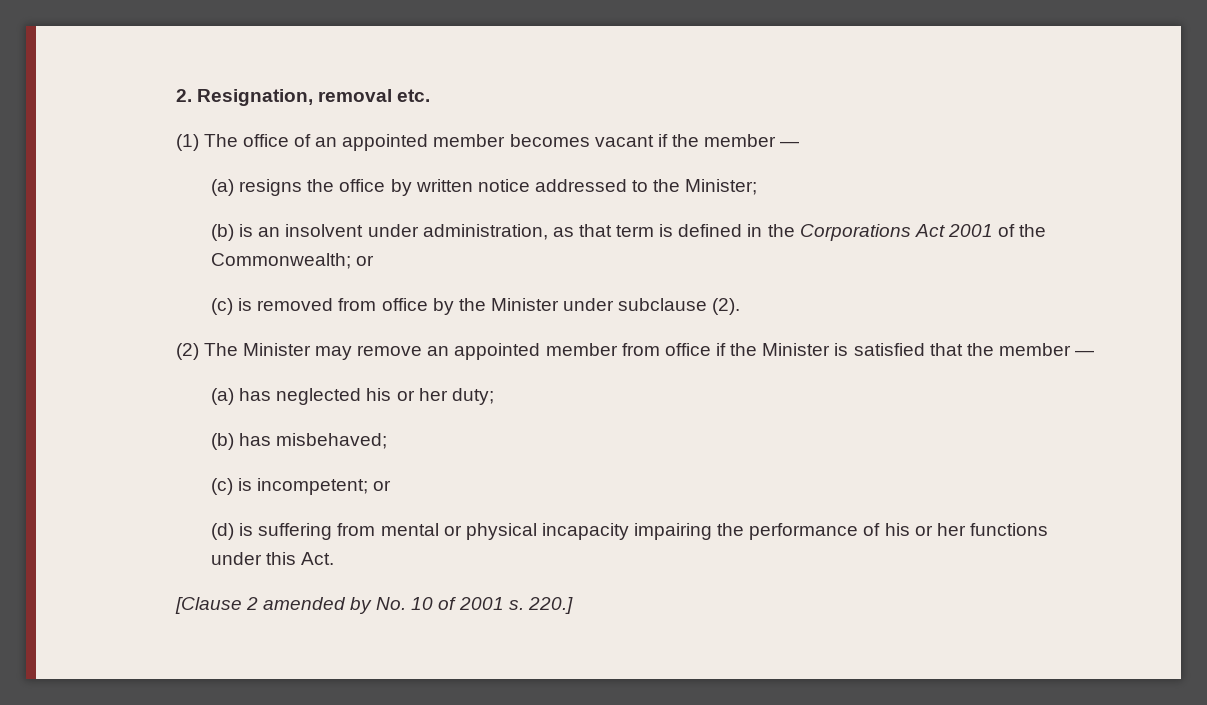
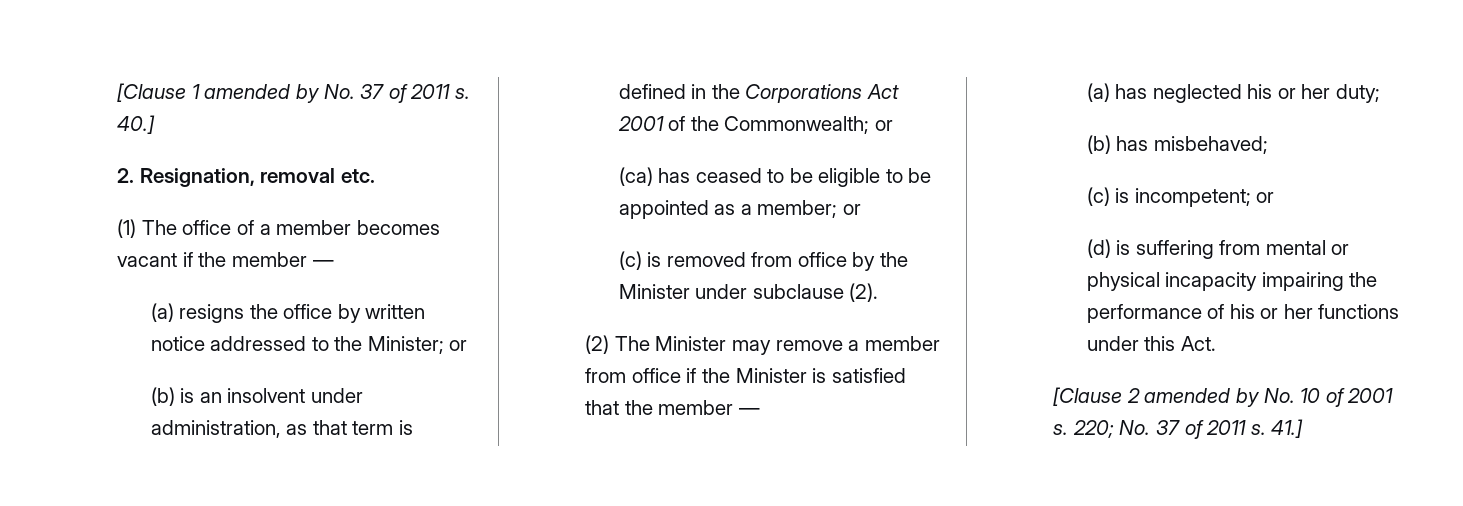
+ [Clause 1 amended by No. 37 of 2011 s. 40.]
- (1) The office of an appointed member becomes vacant if the member —
+ (1) The office of a member becomes vacant if the member —
- (a) resigns the office by written notice addressed to the Minister;
+ (a) resigns the office by written notice addressed to the Minister; or
+ (ca) has ceased to be eligible to be appointed as a member; or
- (2) The Minister may remove an appointed member from office if the Minister is satisfied that the member —
+ (2) The Minister may remove a member from office if the Minister is satisfied that the member —
- 220.]
+ 220; No. 37 of 2011 s. 41.]

